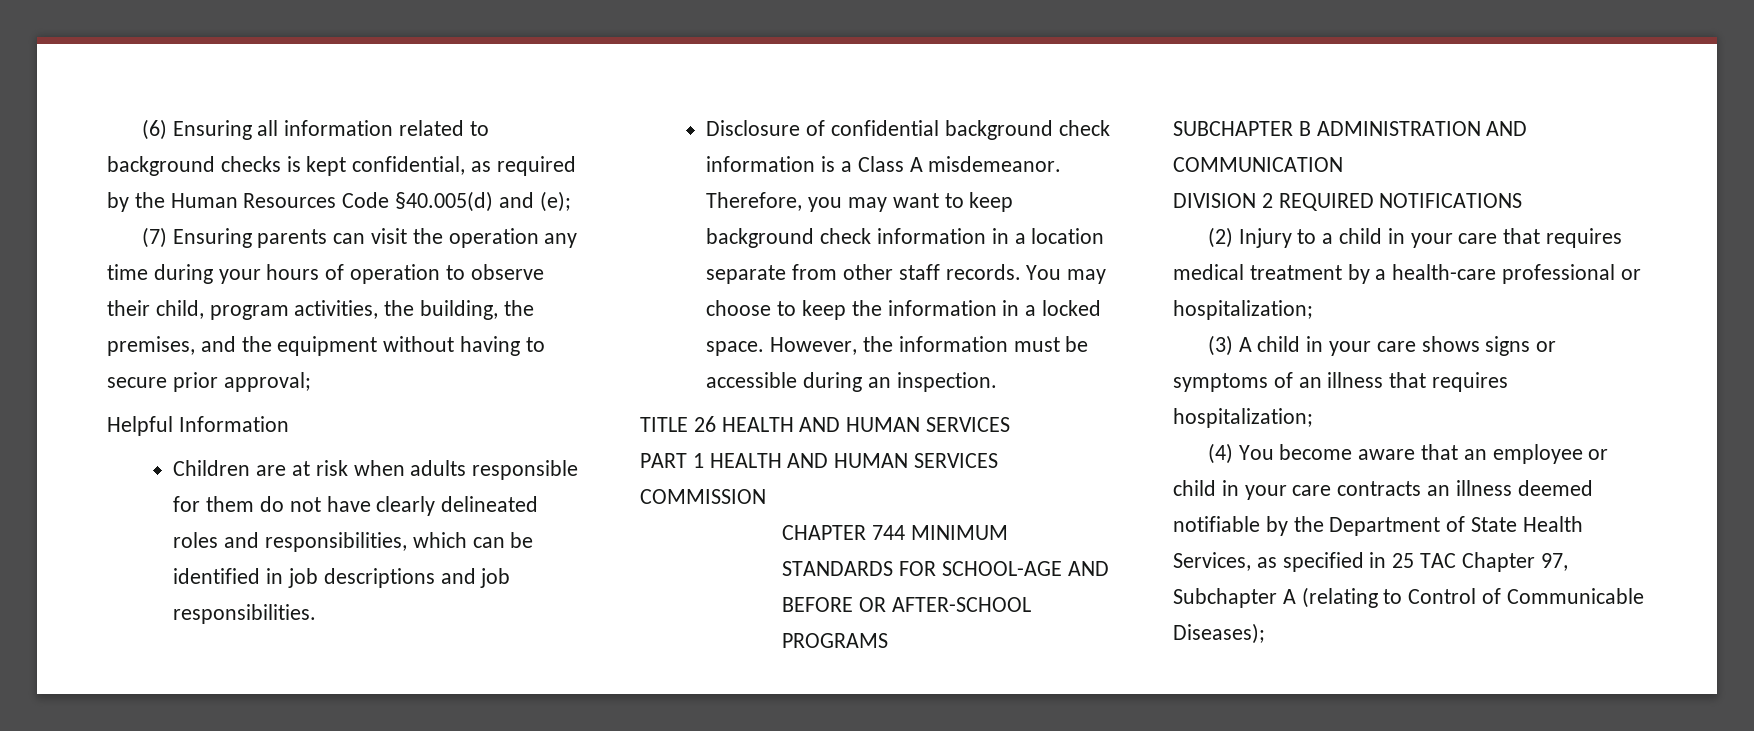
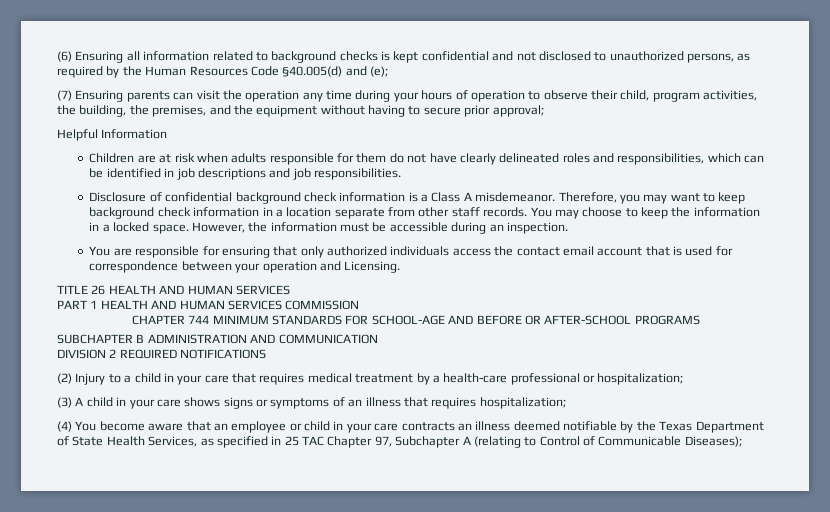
- (6) Ensuring all information related to background checks is kept confidential, as required by the Human Resources Code §40.005(d) and (e);
+ (6) Ensuring all information related to background checks is kept confidential and not disclosed to unauthorized persons, as required by the Human Resources Code §40.005(d) and (e);
+ You are responsible for ensuring that only authorized individuals access the contact email account that is used for correspondence between your operation and Licensing.
- (4) You become aware that an employee or child in your care contracts an illness deemed notifiable by the Department of State Health Services, as specified in 25 TAC Chapter 97, Subchapter A (relating to Control of Communicable Diseases);
+ (4) You become aware that an employee or child in your care contracts an illness deemed notifiable by the Texas Department of State Health Services, as specified in 25 TAC Chapter 97, Subchapter A (relating to Control of Communicable Diseases);

